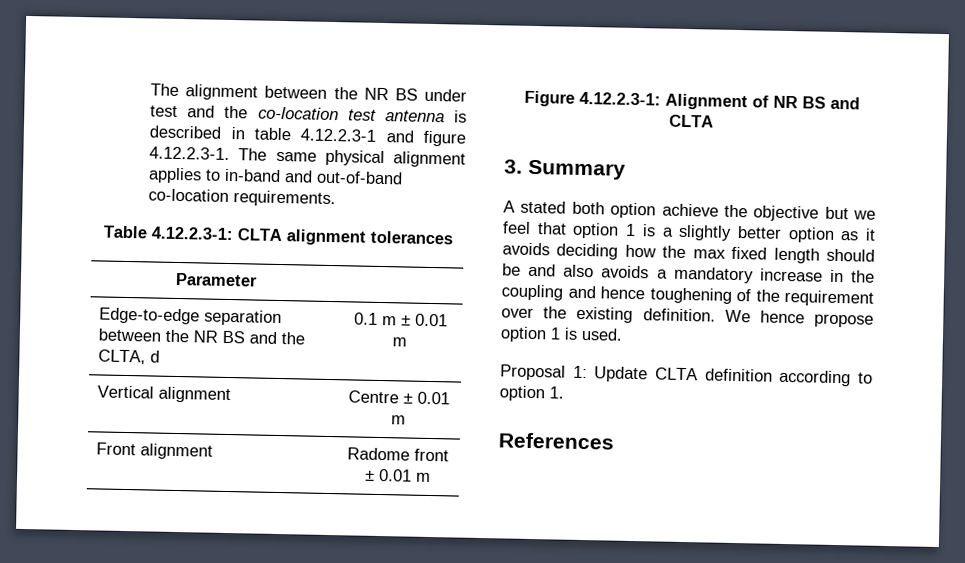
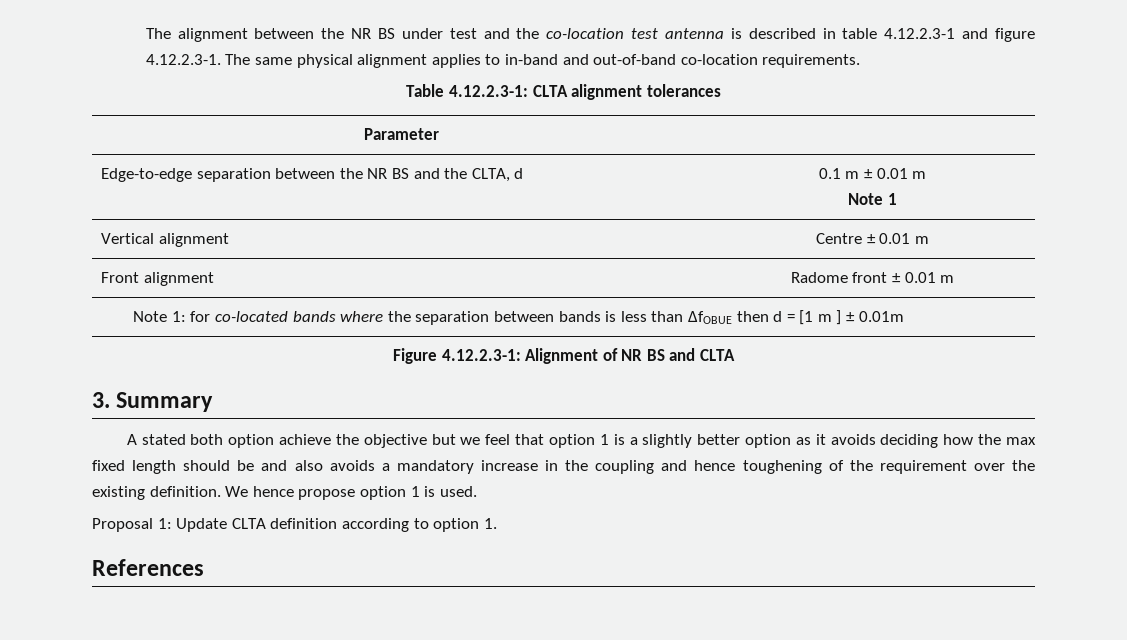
  Edge-to-edge separation between the NR BS and the CLTA, d | 0.1 m ± 0.01 m
+ Note 1
+ Note 1: for co-located bands where the separation between bands is less than ΔfOBUE then d = [1 m ] ± 0.01m

